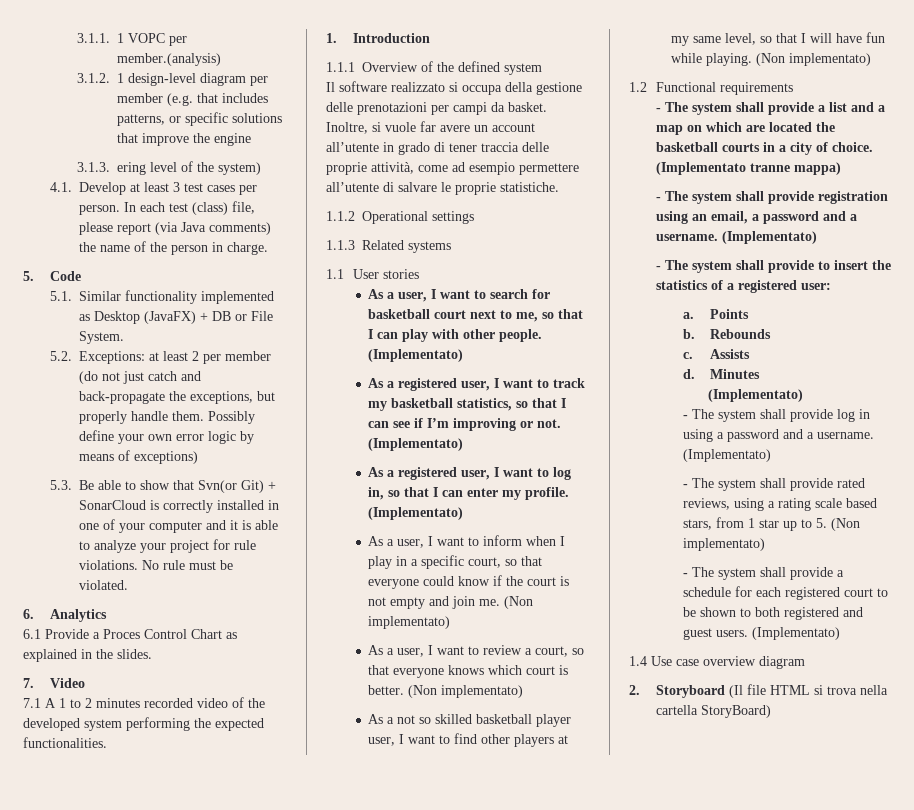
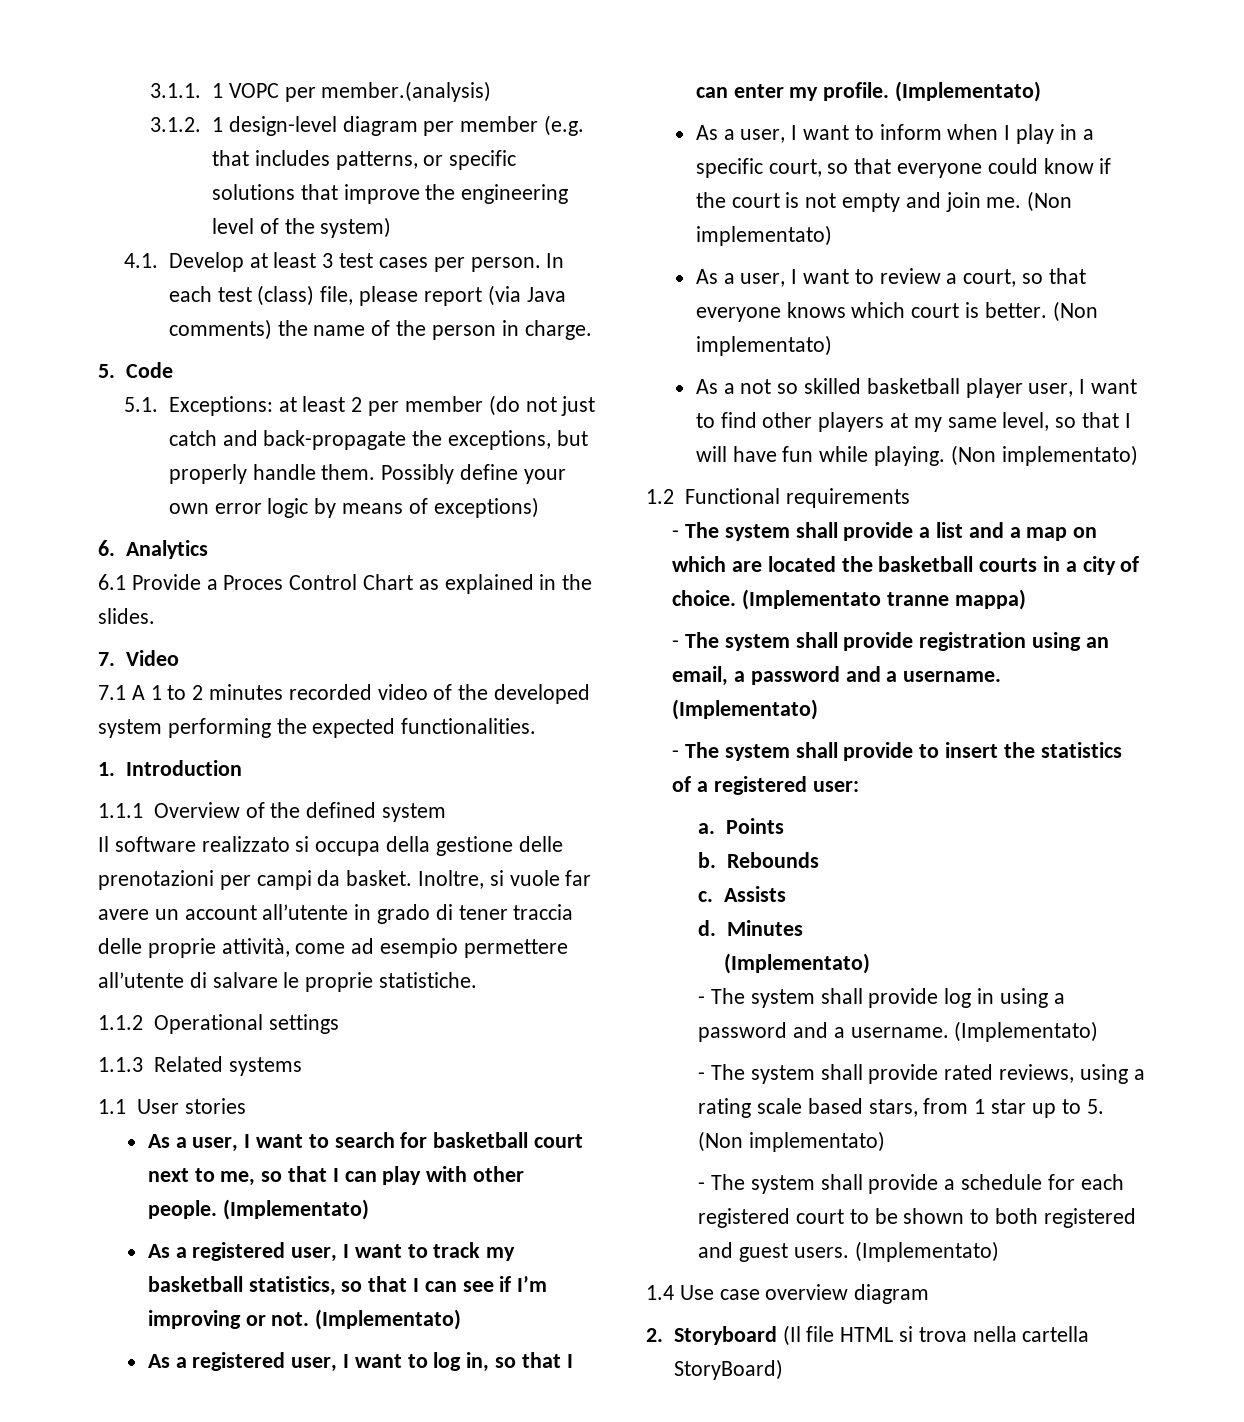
- 3.1.2. 1 design-level diagram per member (e.g. that includes patterns, or specific solutions that improve the engine
- 3.1.3. ering level of the system)
+ 3.1.2. 1 design-level diagram per member (e.g. that includes patterns, or specific solutions that improve the engineering level of the system)
- 5.1. Similar functionality implemented as Desktop (JavaFX) + DB or File System.
- 5.2. Exceptions: at least 2 per member (do not just catch and back-propagate the exceptions, but properly handle them.
+ 5.1. Exceptions: at least 2 per member (do not just catch and back-propagate the exceptions, but properly handle them.
- 5.3. Be able to show that Svn(or Git) + SonarCloud is correctly installed in one of your computer and it is able to analyze your project for rule violations. No rule must be violated.

